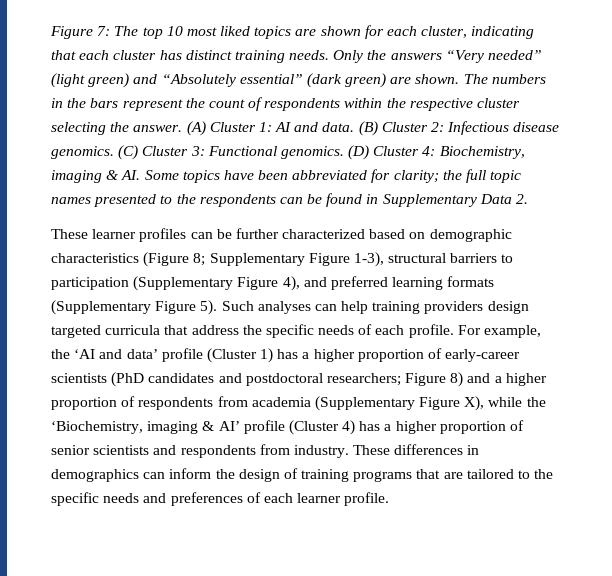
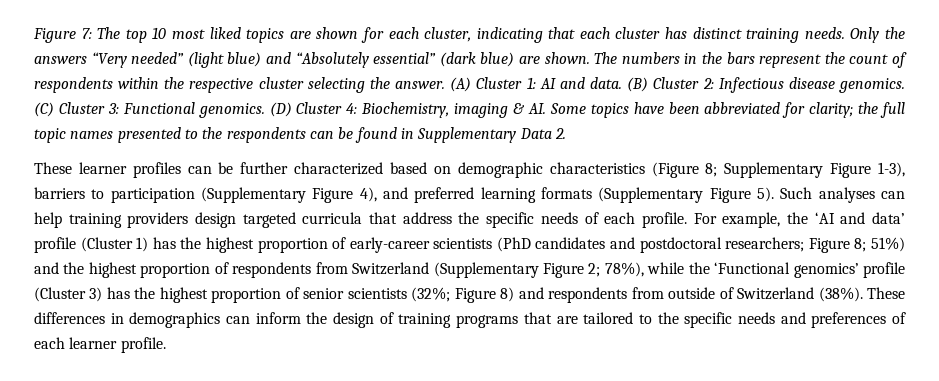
- Only the answers “Very needed” (light green) and “Absolutely essential” (dark green) are shown.
+ Only the answers “Very needed” (light blue) and “Absolutely essential” (dark blue) are shown.
- These learner profiles can be further characterized based on demographic characteristics (Figure 8; Supplementary Figure 1-3), structural barriers to participation (Supplementary Figure 4), and preferred learning formats (Supplementary Figure 5).
+ These learner profiles can be further characterized based on demographic characteristics (Figure 8; Supplementary Figure 1-3), barriers to participation (Supplementary Figure 4), and preferred learning formats (Supplementary Figure 5).
- For example, the ‘AI and data’ profile (Cluster 1) has a higher proportion of early-career scientists (PhD candidates and postdoctoral researchers; Figure 8) and a higher proportion of respondents from academia (Supplementary Figure X), while the ‘Biochemistry, imaging & AI’ profile (Cluster 4) has a higher proportion of senior scientists and respondents from industry.
+ For example, the ‘AI and data’ profile (Cluster 1) has the highest proportion of early-career scientists (PhD candidates and postdoctoral researchers; Figure 8; 51%) and the highest proportion of respondents from Switzerland (Supplementary Figure 2; 78%), while the ‘Functional genomics’ profile (Cluster 3) has the highest proportion of senior scientists (32%; Figure 8) and respondents from outside of Switzerland (38%).

